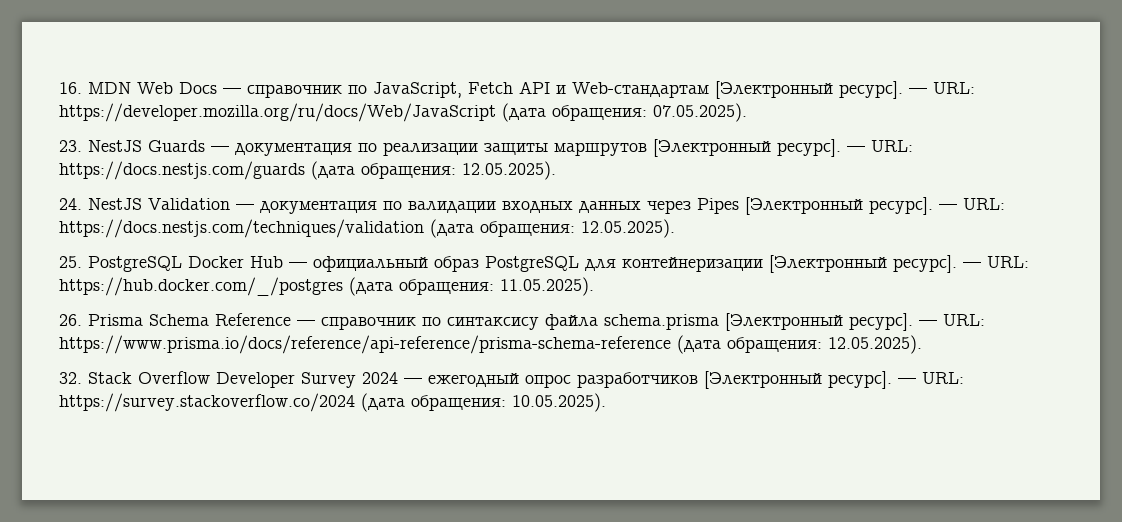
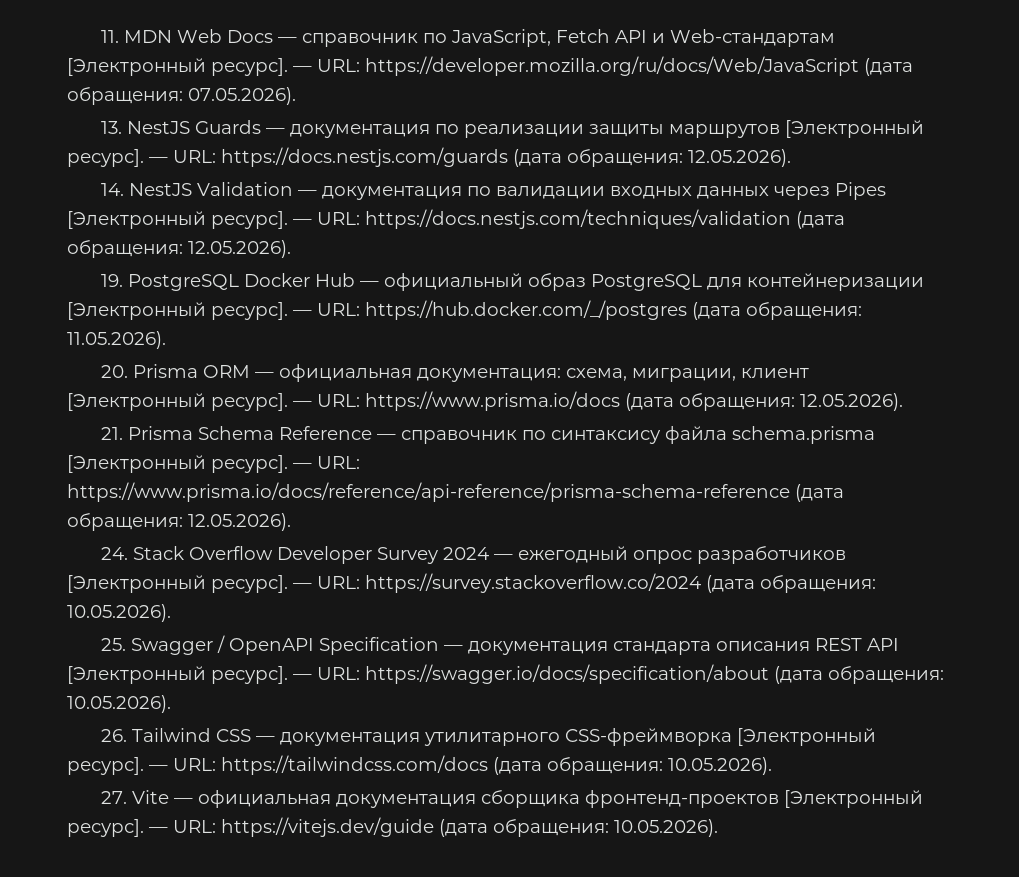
- 16. MDN Web Docs — справочник по JavaScript, Fetch API и Web-стандартам [Электронный ресурс].
+ 11. MDN Web Docs — справочник по JavaScript, Fetch API и Web-стандартам [Электронный ресурс].
- — URL: https://developer.mozilla.org/ru/docs/Web/JavaScript (дата обращения: 07.05.2025).
- 23. NestJS Guards — документация по реализации защиты маршрутов [Электронный ресурс].
+ — URL: https://developer.mozilla.org/ru/docs/Web/JavaScript (дата обращения: 07.05.2026).
+ 13. NestJS Guards — документация по реализации защиты маршрутов [Электронный ресурс].
- — URL: https://docs.nestjs.com/guards (дата обращения: 12.05.2025).
- 24. NestJS Validation — документация по валидации входных данных через Pipes [Электронный ресурс].
+ — URL: https://docs.nestjs.com/guards (дата обращения: 12.05.2026).
+ 14. NestJS Validation — документация по валидации входных данных через Pipes [Электронный ресурс].
- — URL: https://docs.nestjs.com/techniques/validation (дата обращения: 12.05.2025).
- 25. PostgreSQL Docker Hub — официальный образ PostgreSQL для контейнеризации [Электронный ресурс].
+ — URL: https://docs.nestjs.com/techniques/validation (дата обращения: 12.05.2026).
+ 19. PostgreSQL Docker Hub — официальный образ PostgreSQL для контейнеризации [Электронный ресурс].
- — URL: https://hub.docker.com/_/postgres (дата обращения: 11.05.2025).
- 26. Prisma Schema Reference — справочник по синтаксису файла schema.prisma [Электронный ресурс].
+ — URL: https://hub.docker.com/_/postgres (дата обращения: 11.05.2026).
+ 20. Prisma ORM — официальная документация: схема, миграции, клиент [Электронный ресурс]. — URL: https://www.prisma.io/docs (дата обращения: 12.05.2026).
+ 21. Prisma Schema Reference — справочник по синтаксису файла schema.prisma [Электронный ресурс].
- — URL: https://www.prisma.io/docs/reference/api-reference/prisma-schema-reference (дата обращения: 12.05.2025).
- 32. Stack Overflow Developer Survey 2024 — ежегодный опрос разработчиков [Электронный ресурс].
+ — URL: https://www.prisma.io/docs/reference/api-reference/prisma-schema-reference (дата обращения: 12.05.2026).
+ 24. Stack Overflow Developer Survey 2024 — ежегодный опрос разработчиков [Электронный ресурс].
- — URL: https://survey.stackoverflow.co/2024 (дата обращения: 10.05.2025).
+ — URL: https://survey.stackoverflow.co/2024 (дата обращения: 10.05.2026).
+ 25. Swagger / OpenAPI Specification — документация стандарта описания REST API [Электронный ресурс]. — URL: https://swagger.io/docs/specification/about (дата обращения: 10.05.2026).
+ 26. Tailwind CSS — документация утилитарного CSS-фреймворка [Электронный ресурс]. — URL: https://tailwindcss.com/docs (дата обращения: 10.05.2026).
+ 27. Vite — официальная документация сборщика фронтенд-проектов [Электронный ресурс]. — URL: https://vitejs.dev/guide (дата обращения: 10.05.2026).

